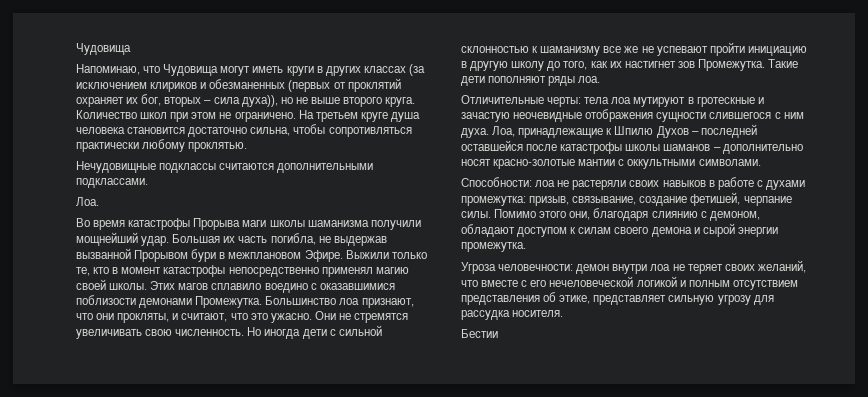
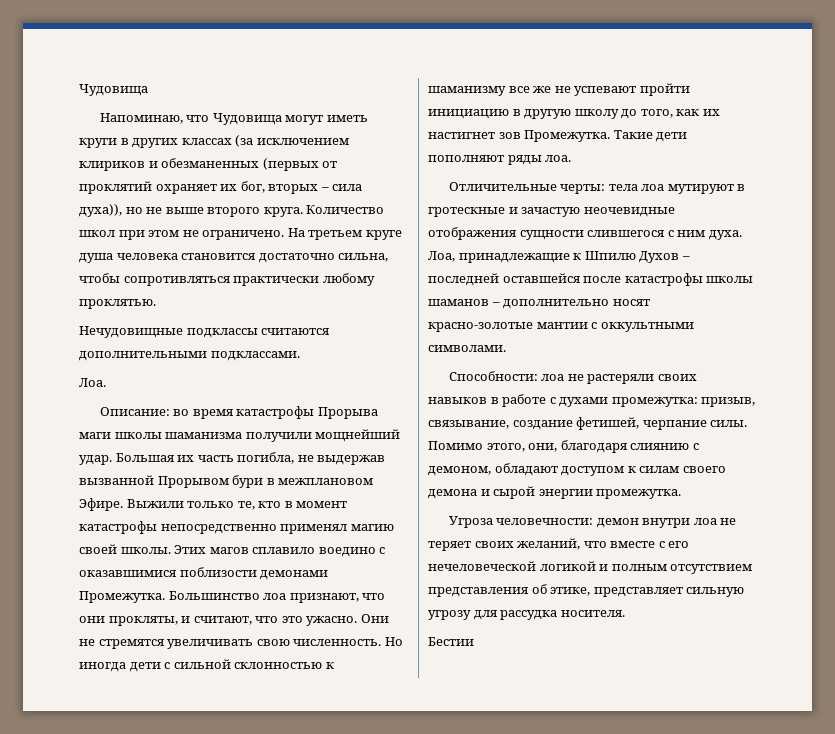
- Во время катастрофы Прорыва маги школы шаманизма получили мощнейший удар.
+ Описание: во время катастрофы Прорыва маги школы шаманизма получили мощнейший удар.
- Помимо этого они, благодаря слиянию с демоном, обладают доступом к силам своего демона и сырой энергии промежутка.
+ Помимо этого, они, благодаря слиянию с демоном, обладают доступом к силам своего демона и сырой энергии промежутка.

